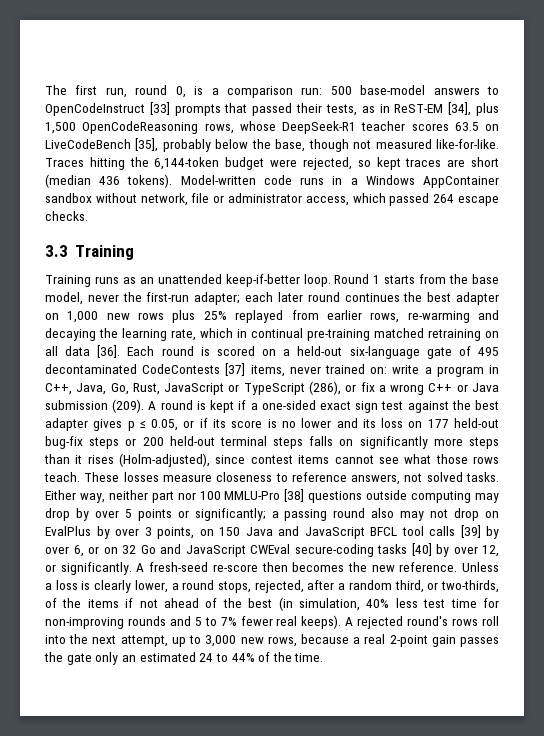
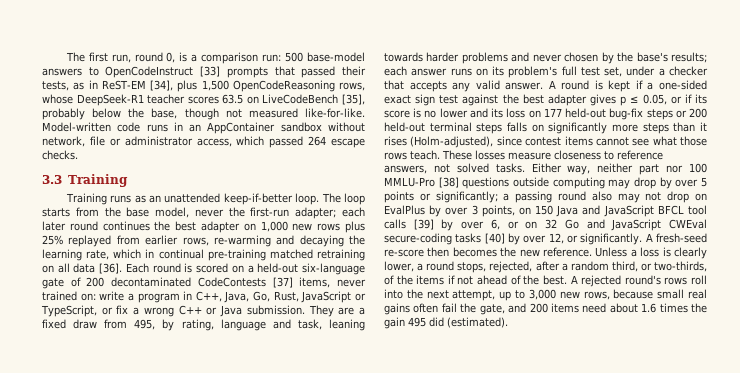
- Traces hitting the 6,144-token budget were rejected, so kept traces are short (median 436 tokens).
- Model-written code runs in a Windows AppContainer sandbox without network, file or administrator access, which passed 264 escape checks.
+ Model-written code runs in an AppContainer sandbox without network, file or administrator access, which passed 264 escape checks.
- Round 1 starts from the base model, never the first-run adapter; each later round continues the best adapter on 1,000 new rows plus 25% replayed from earlier rows, re-warming and decaying the learning rate, which in continual pre-training matched retraining on all data [36].
+ The loop starts from the base model, never the first-run adapter; each later round continues the best adapter on 1,000 new rows plus 25% replayed from earlier rows, re-warming and decaying the learning rate, which in continual pre-training matched retraining on all data [36].
- Each round is scored on a held-out six-language gate of 495 decontaminated CodeContests [37] items, never trained on: write a program in C++, Java, Go, Rust, JavaScript or TypeScript (286), or fix a wrong C++ or Java submission (209).
+ Each round is scored on a held-out six-language gate of 200 decontaminated CodeContests [37] items, never trained on: write a program in C++, Java, Go, Rust, JavaScript or TypeScript, or fix a wrong C++ or Java submission. They are a fixed draw from 495, by rating, language and task, leaning towards harder problems and never chosen by the base's results; each answer runs on its problem's full test set, under a checker that accepts any valid answer.
- Unless a loss is clearly lower, a round stops, rejected, after a random third, or two-thirds, of the items if not ahead of the best (in simulation, 40% less test time for non-improving rounds and 5 to 7% fewer real keeps).
+ Unless a loss is clearly lower, a round stops, rejected, after a random third, or two-thirds, of the items if not ahead of the best.
- A rejected round's rows roll into the next attempt, up to 3,000 new rows, because a real 2-point gain passes the gate only an estimated 24 to 44% of the time.
+ A rejected round's rows roll into the next attempt, up to 3,000 new rows, because small real gains often fail the gate, and 200 items need about 1.6 times the gain 495 did (estimated).

